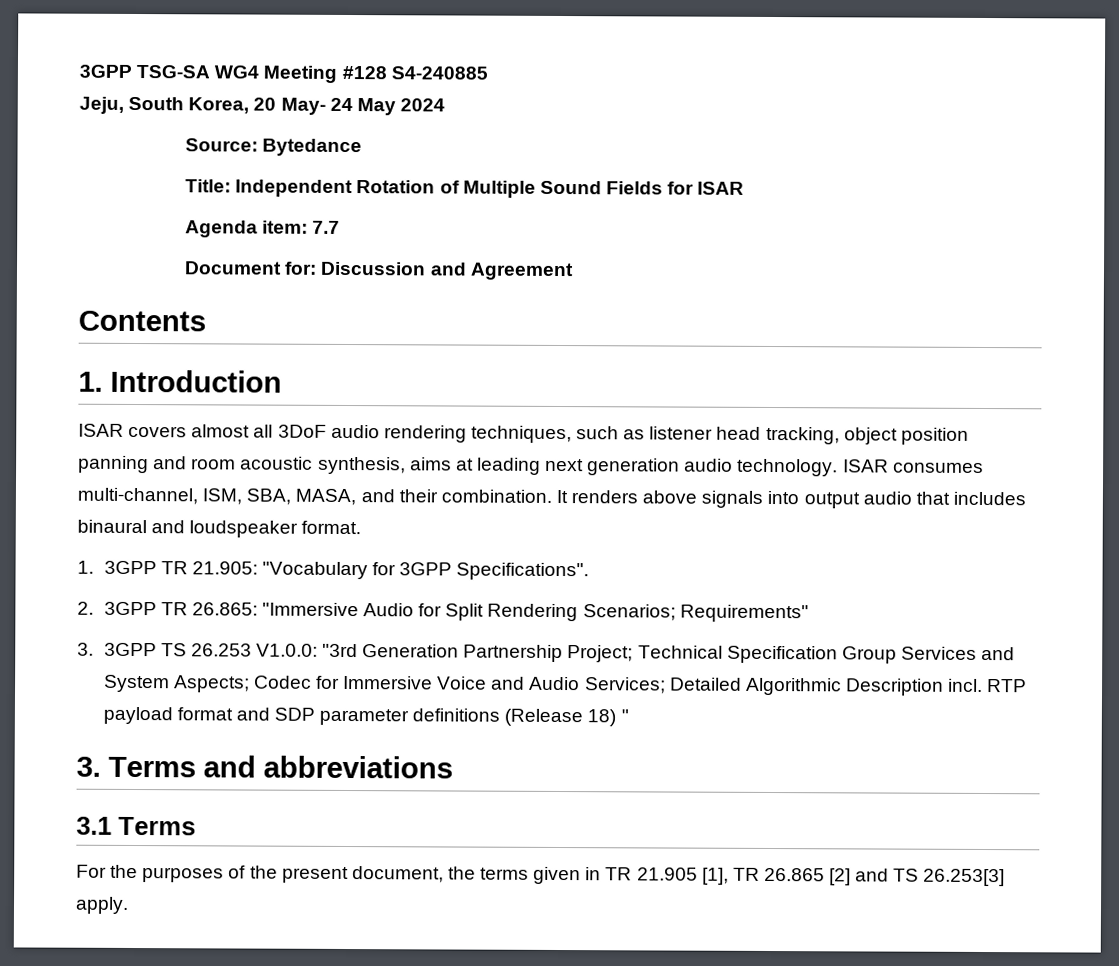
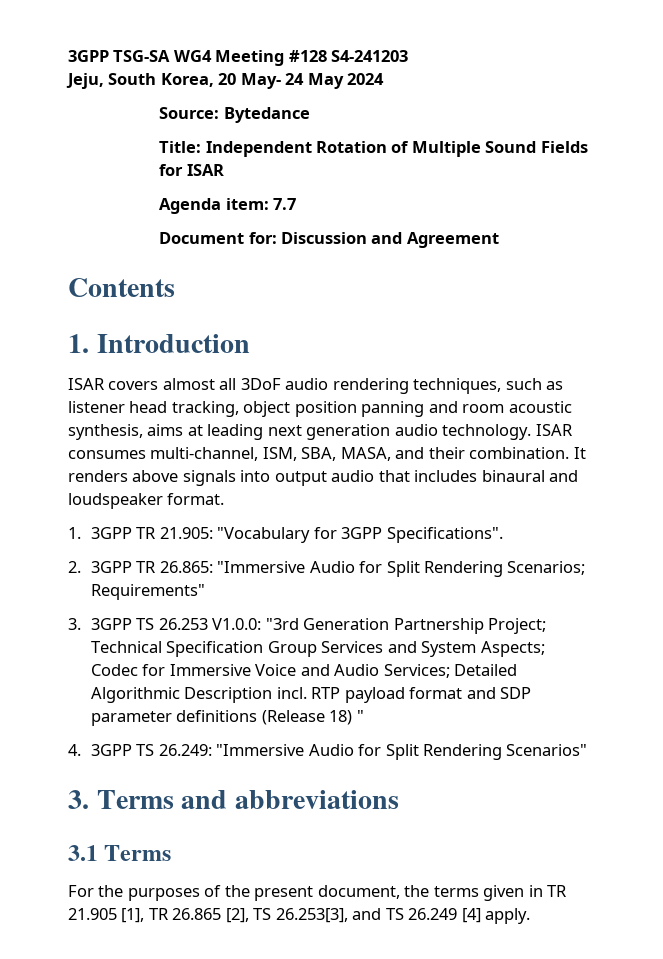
- 3GPP TSG-SA WG4 Meeting #128 S4-240885
+ 3GPP TSG-SA WG4 Meeting #128 S4-241203
+ 4. 3GPP TS 26.249: "Immersive Audio for Split Rendering Scenarios"
- For the purposes of the present document, the terms given in TR 21.905 [1], TR 26.865 [2] and TS 26.253[3] apply.
+ For the purposes of the present document, the terms given in TR 21.905 [1], TR 26.865 [2], TS 26.253[3], and TS 26.249 [4] apply.

